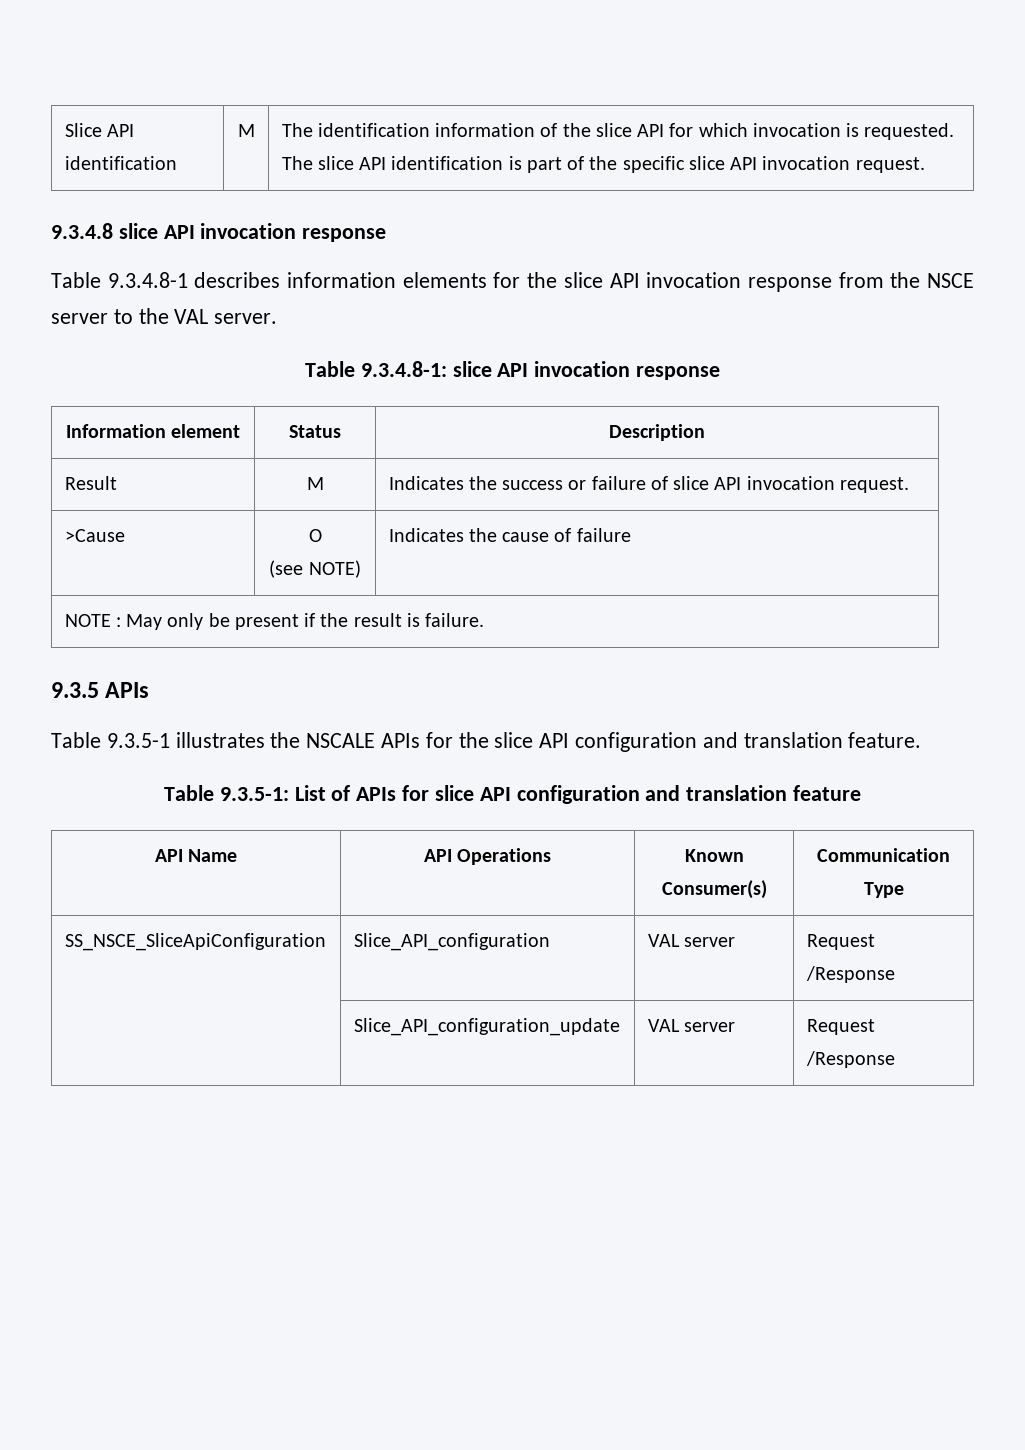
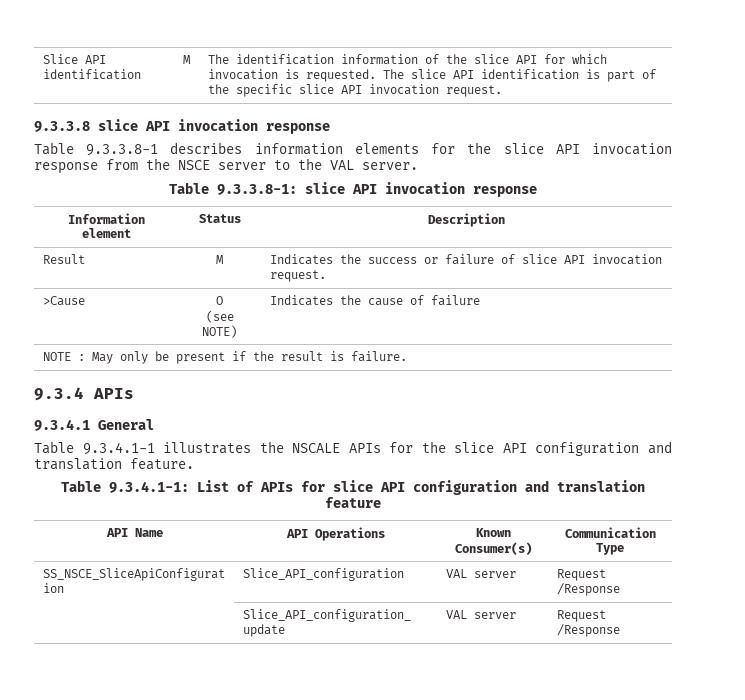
- 9.3.4.8 slice API invocation response
+ 9.3.3.8 slice API invocation response
- Table 9.3.4.8-1 describes information elements for the slice API invocation response from the NSCE server to the VAL server.
+ Table 9.3.3.8-1 describes information elements for the slice API invocation response from the NSCE server to the VAL server.
- Table 9.3.4.8-1: slice API invocation response
+ Table 9.3.3.8-1: slice API invocation response
- 9.3.5 APIs
- Table 9.3.5-1 illustrates the NSCALE APIs for the slice API configuration and translation feature.
+ 9.3.4 APIs
+ 9.3.4.1 General
+ Table 9.3.4.1-1 illustrates the NSCALE APIs for the slice API configuration and translation feature.
- Table 9.3.5-1: List of APIs for slice API configuration and translation feature
+ Table 9.3.4.1-1: List of APIs for slice API configuration and translation feature

